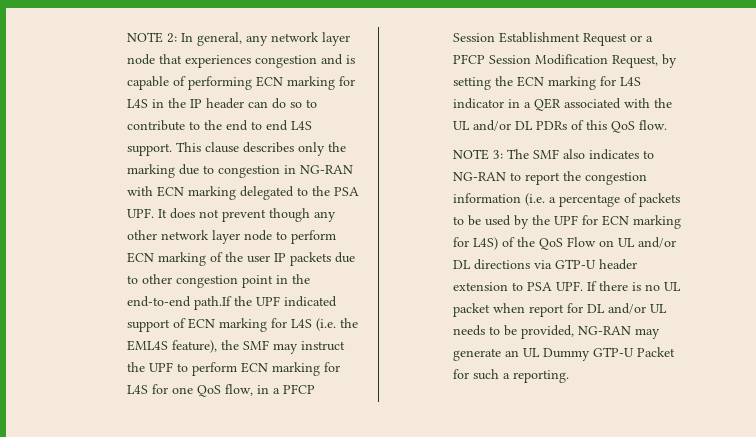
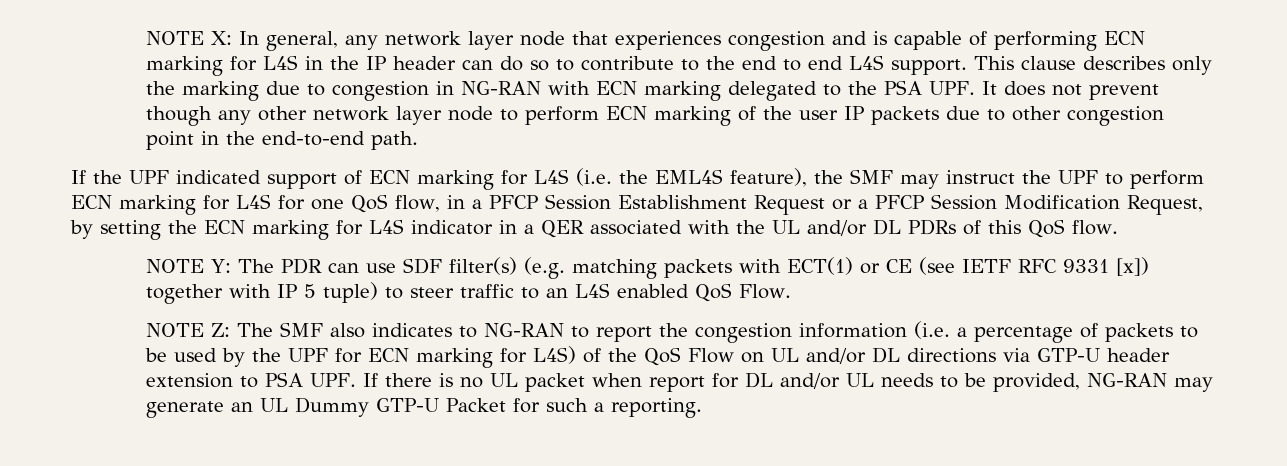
- NOTE 2: In general, any network layer node that experiences congestion and is capable of performing ECN marking for L4S in the IP header can do so to contribute to the end to end L4S support.
+ NOTE X: In general, any network layer node that experiences congestion and is capable of performing ECN marking for L4S in the IP header can do so to contribute to the end to end L4S support.
- This clause describes only the marking due to congestion in NG-RAN with ECN marking delegated to the PSA UPF. It does not prevent though any other network layer node to perform ECN marking of the user IP packets due to other congestion point in the end-to-end path.If the UPF indicated support of ECN marking for L4S (i.e. the EML4S feature), the SMF may instruct the UPF to perform ECN marking for L4S for one QoS flow, in a PFCP Session Establishment Request or a PFCP Session Modification Request, by setting the ECN marking for L4S indicator in a QER associated with the UL and/or DL PDRs of this QoS flow.
+ This clause describes only the marking due to congestion in NG-RAN with ECN marking delegated to the PSA UPF. It does not prevent though any other network layer node to perform ECN marking of the user IP packets due to other congestion point in the end-to-end path.
+ If the UPF indicated support of ECN marking for L4S (i.e. the EML4S feature), the SMF may instruct the UPF to perform ECN marking for L4S for one QoS flow, in a PFCP Session Establishment Request or a PFCP Session Modification Request, by setting the ECN marking for L4S indicator in a QER associated with the UL and/or DL PDRs of this QoS flow.
- NOTE 3:
+ NOTE Y: The PDR can use SDF filter(s) (e.g. matching packets with ECT(1) or CE (see IETF RFC 9331 [x]) together with IP 5 tuple) to steer traffic to an L4S enabled QoS Flow.
+ NOTE Z:

